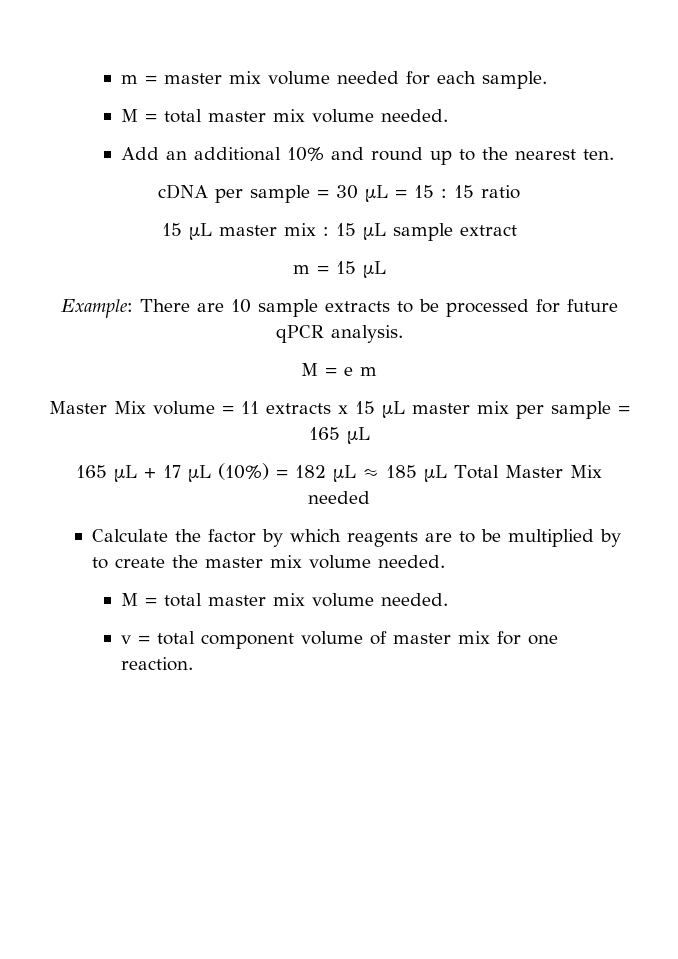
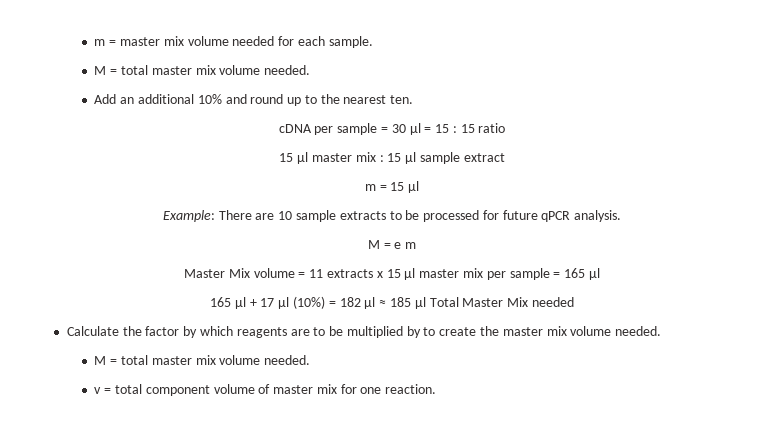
- cDNA per sample = 30 μL = 15 : 15 ratio
+ cDNA per sample = 30 μl = 15 : 15 ratio
- 15 μL master mix : 15 μL sample extract
+ 15 μl master mix : 15 μl sample extract
- m = 15 μL
+ m = 15 μl
- Master Mix volume = 11 extracts x 15 μL master mix per sample = 165 μL
- 165 μL + 17 μL (10%) = 182 μL ≈ 185 μL Total Master Mix needed
+ Master Mix volume = 11 extracts x 15 μl master mix per sample = 165 μl
+ 165 μl + 17 μl (10%) = 182 μl ≈ 185 μl Total Master Mix needed

